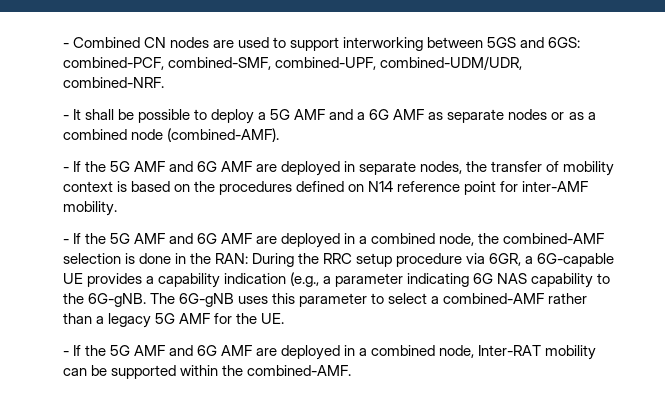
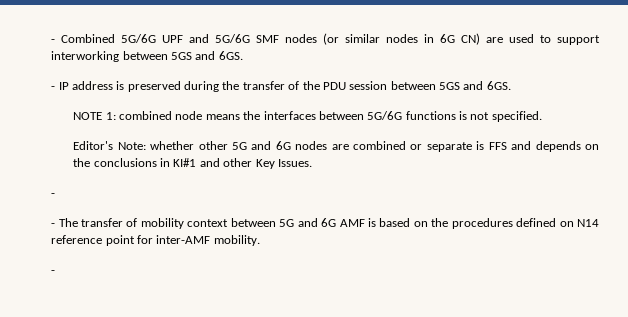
- - Combined CN nodes are used to support interworking between 5GS and 6GS: combined-PCF, combined-SMF, combined-UPF, combined-UDM/UDR, combined-NRF.
- - It shall be possible to deploy a 5G AMF and a 6G AMF as separate nodes or as a combined node (combined-AMF).
- - If the 5G AMF and 6G AMF are deployed in separate nodes, the transfer of mobility context is based on the procedures defined on N14 reference point for inter-AMF mobility.
- - If the 5G AMF and 6G AMF are deployed in a combined node, the combined-AMF selection is done in the RAN: During the RRC setup procedure via 6GR, a 6G-capable UE provides a capability indication (e.g., a parameter indicating 6G NAS capability to the 6G-gNB. The 6G-gNB uses this parameter to select a combined-AMF rather than a legacy 5G AMF for the UE.
- - If the 5G AMF and 6G AMF are deployed in a combined node, Inter-RAT mobility can be supported within the combined-AMF.
+ - Combined 5G/6G UPF and 5G/6G SMF nodes (or similar nodes in 6G CN) are used to support interworking between 5GS and 6GS.
+ - IP address is preserved during the transfer of the PDU session between 5GS and 6GS.
+ NOTE 1: combined node means the interfaces between 5G/6G functions is not specified.
+ Editor's Note: whether other 5G and 6G nodes are combined or separate is FFS and depends on the conclusions in KI#1 and other Key Issues.
+ -
+ - The transfer of mobility context between 5G and 6G AMF is based on the procedures defined on N14 reference point for inter-AMF mobility.
+ -

